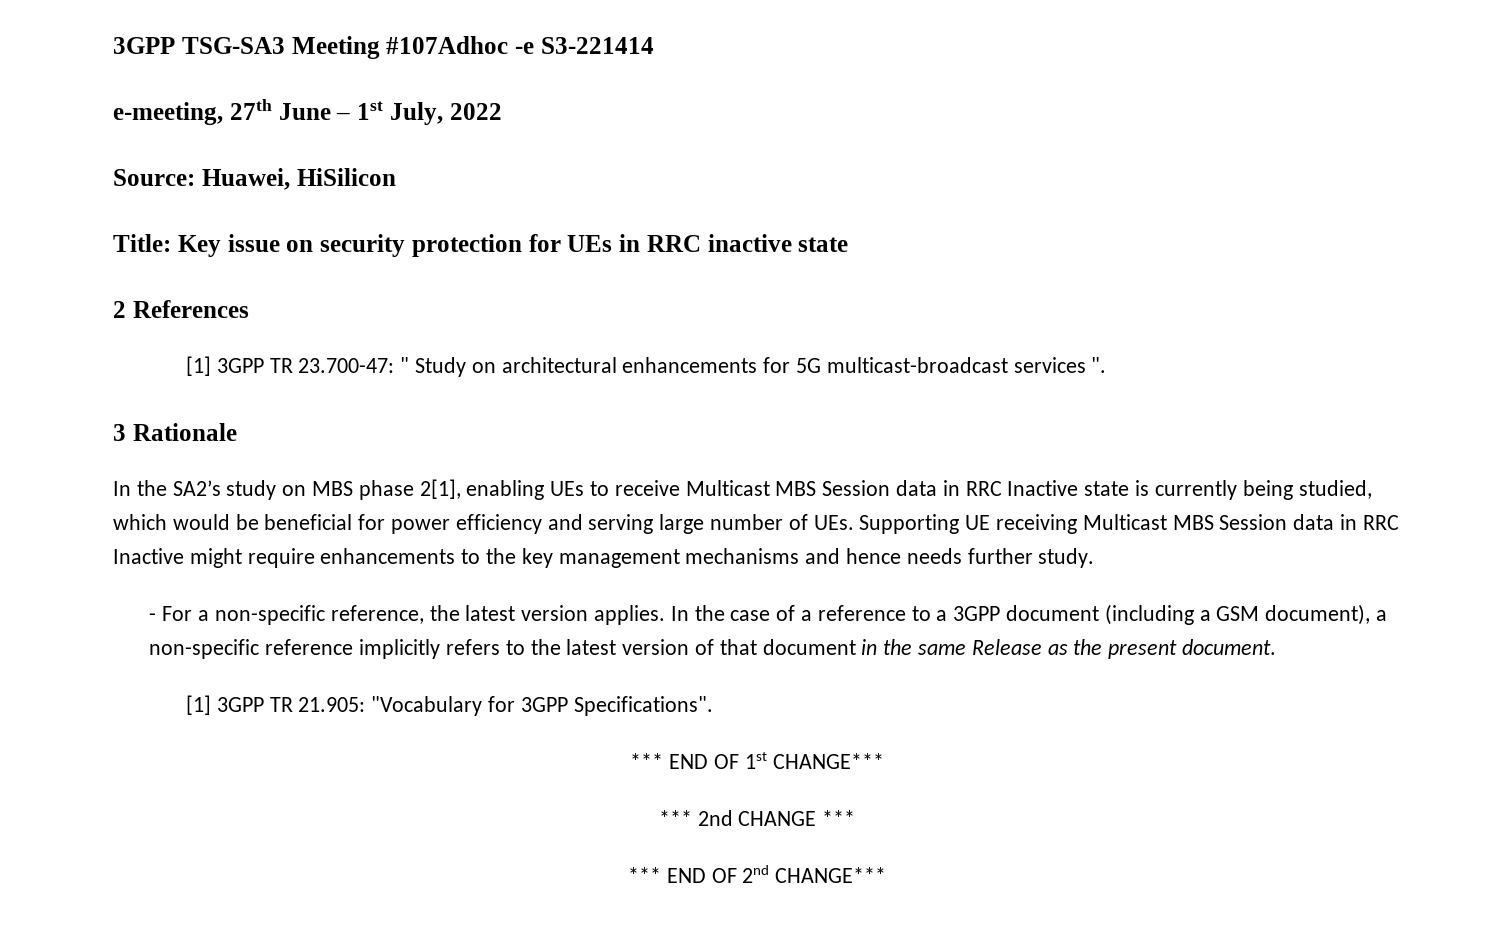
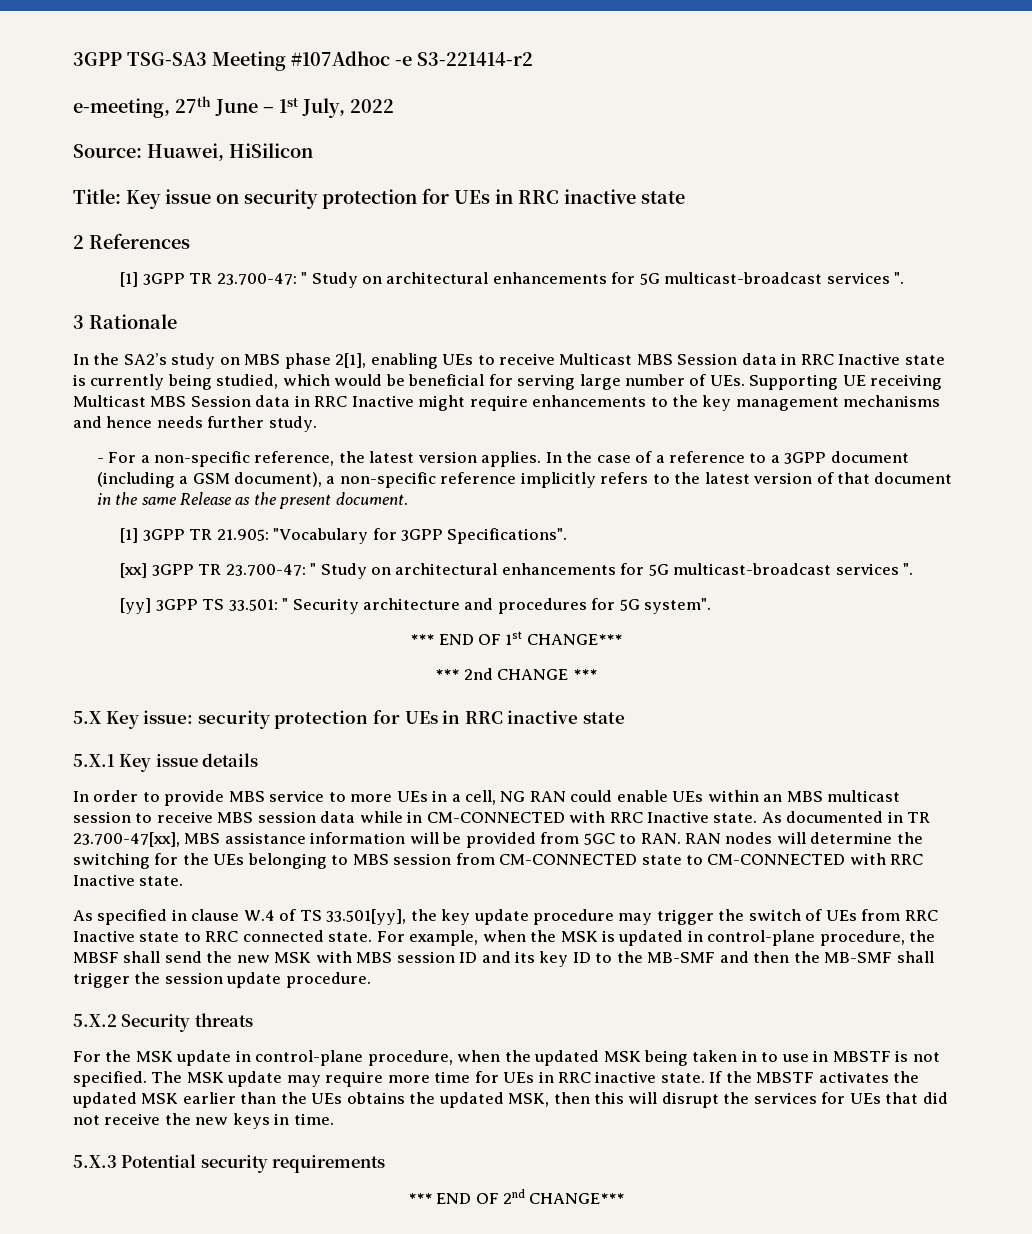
- 3GPP TSG-SA3 Meeting #107Adhoc -e S3-221414
+ 3GPP TSG-SA3 Meeting #107Adhoc -e S3-221414-r2
- In the SA2’s study on MBS phase 2[1], enabling UEs to receive Multicast MBS Session data in RRC Inactive state is currently being studied, which would be beneficial for power efficiency and serving large number of UEs. Supporting UE receiving Multicast MBS Session data in RRC Inactive might require enhancements to the key management mechanisms and hence needs further study.
+ In the SA2’s study on MBS phase 2[1], enabling UEs to receive Multicast MBS Session data in RRC Inactive state is currently being studied, which would be beneficial for serving large number of UEs. Supporting UE receiving Multicast MBS Session data in RRC Inactive might require enhancements to the key management mechanisms and hence needs further study.
+ [xx] 3GPP TR 23.700-47: " Study on architectural enhancements for 5G multicast-broadcast services ".
+ [yy] 3GPP TS 33.501: " Security architecture and procedures for 5G system".
+ 5.X Key issue: security protection for UEs in RRC inactive state
+ 5.X.1 Key issue details
+ In order to provide MBS service to more UEs in a cell, NG RAN could enable UEs within an MBS multicast session to receive MBS session data while in CM-CONNECTED with RRC Inactive state. As documented in TR 23.700-47[xx], MBS assistance information will be provided from 5GC to RAN. RAN nodes will determine the switching for the UEs belonging to MBS session from CM-CONNECTED state to CM-CONNECTED with RRC Inactive state.
+ As specified in clause W.4 of TS 33.501[yy], the key update procedure may trigger the switch of UEs from RRC Inactive state to RRC connected state. For example, when the MSK is updated in control-plane procedure, the MBSF shall send the new MSK with MBS session ID and its key ID to the MB-SMF and then the MB-SMF shall trigger the session update procedure.
+ 5.X.2 Security threats
+ For the MSK update in control-plane procedure, when the updated MSK being taken in to use in MBSTF is not specified. The MSK update may require more time for UEs in RRC inactive state. If the MBSTF activates the updated MSK earlier than the UEs obtains the updated MSK, then this will disrupt the services for UEs that did not receive the new keys in time.
+ 5.X.3 Potential security requirements

